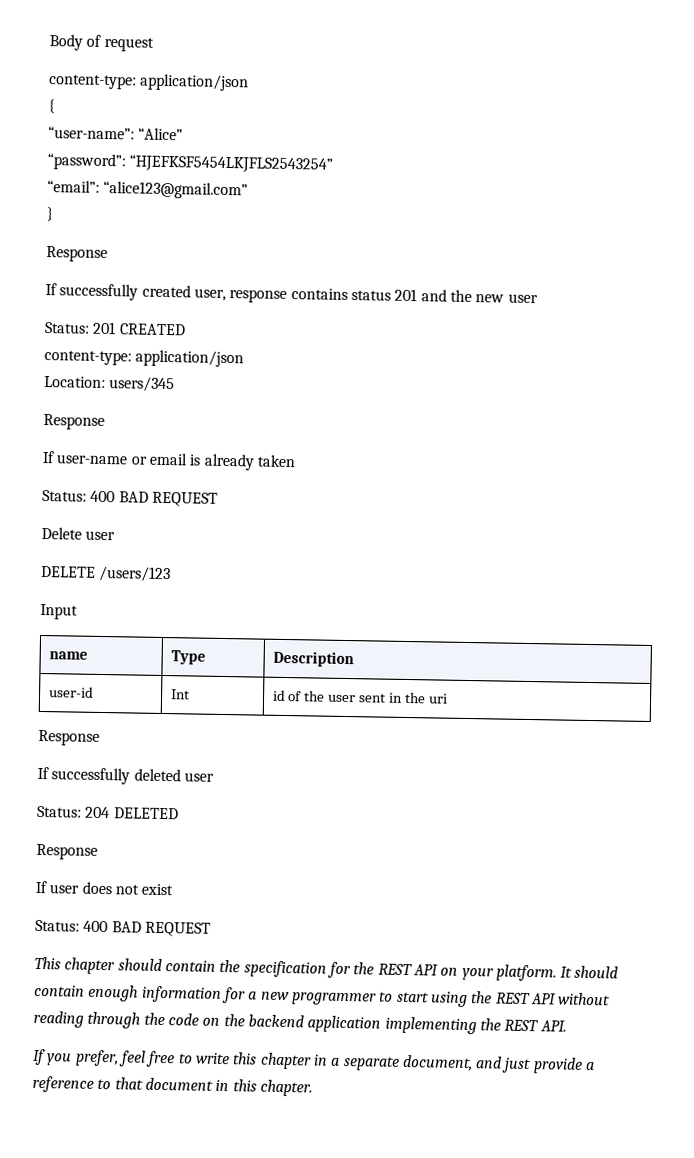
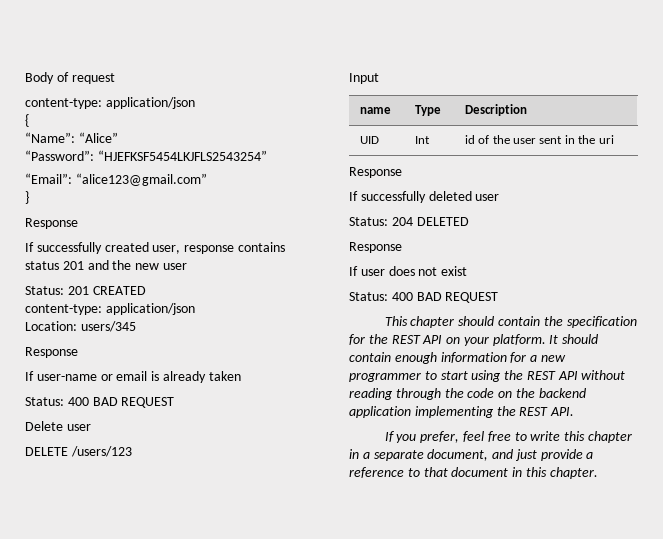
- “user-name”: “Alice”
+ “Name”: “Alice”
- “password”: “HJEFKSF5454LKJFLS2543254”
+ “Password”: “HJEFKSF5454LKJFLS2543254”
- “email”: “alice123@gmail.com”
+ “Email”: “alice123@gmail.com”
- user-id | Int | id of the user sent in the uri
+ UID | Int | id of the user sent in the uri

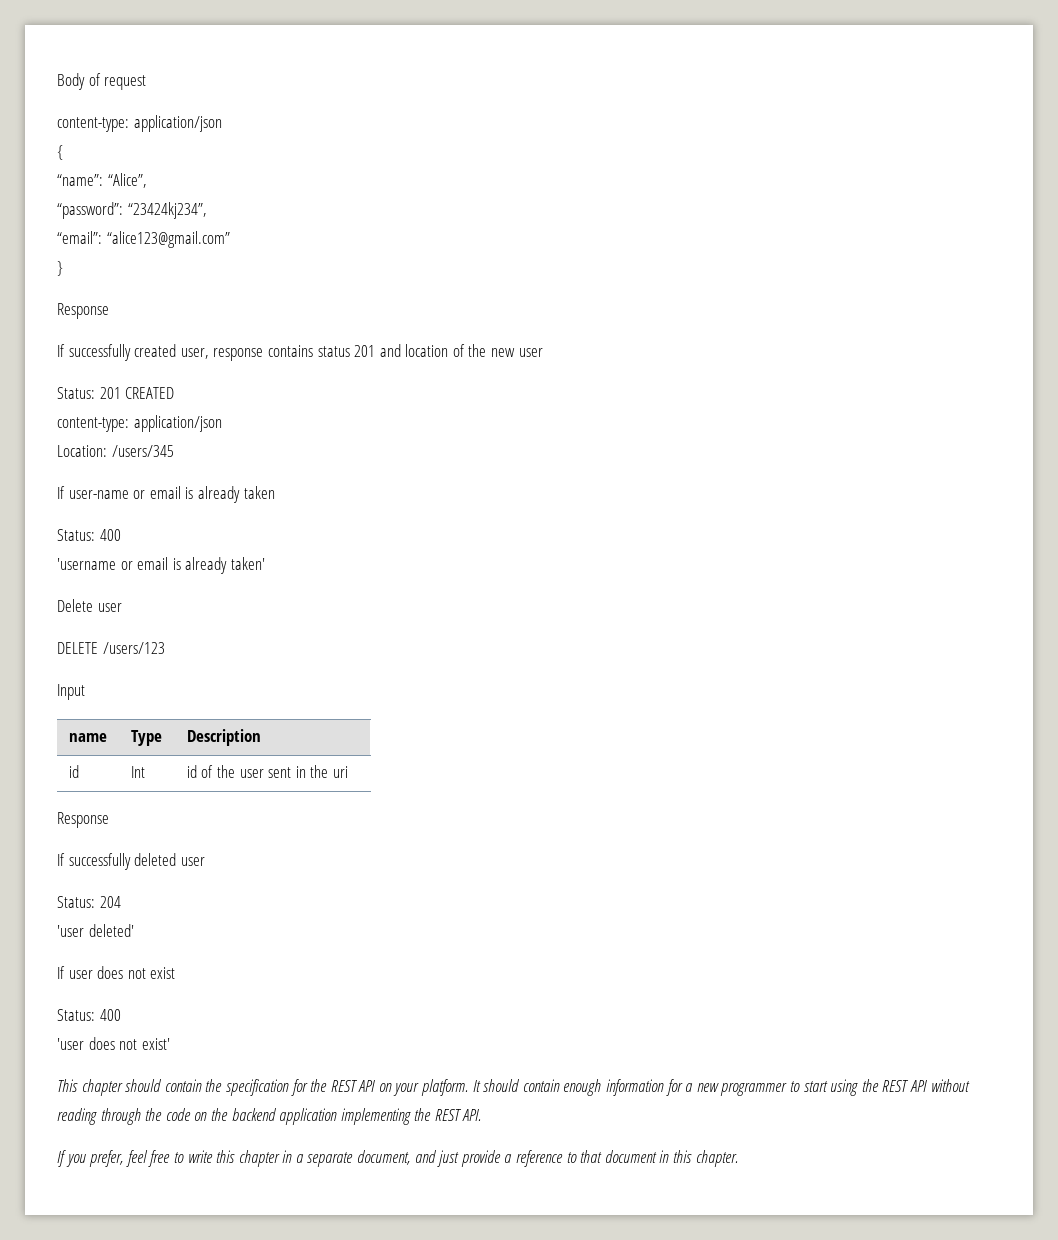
- “Name”: “Alice”
- “Password”: “HJEFKSF5454LKJFLS2543254”
- “Email”: “alice123@gmail.com”
+ “name”: “Alice”,
+ “password”: “23424kj234”,
+ “email”: “alice123@gmail.com”
- If successfully created user, response contains status 201 and the new user
+ If successfully created user, response contains status 201 and location of the new user
- Location: users/345
- Response
+ Location: /users/345
  If user-name or email is already taken
- Status: 400 BAD REQUEST
+ Status: 400
+ 'username or email is already taken'
- UID | Int | id of the user sent in the uri
+ id | Int | id of the user sent in the uri
- Status: 204 DELETED
- Response
+ Status: 204
+ 'user deleted'
  If user does not exist
- Status: 400 BAD REQUEST
+ Status: 400
+ 'user does not exist'

